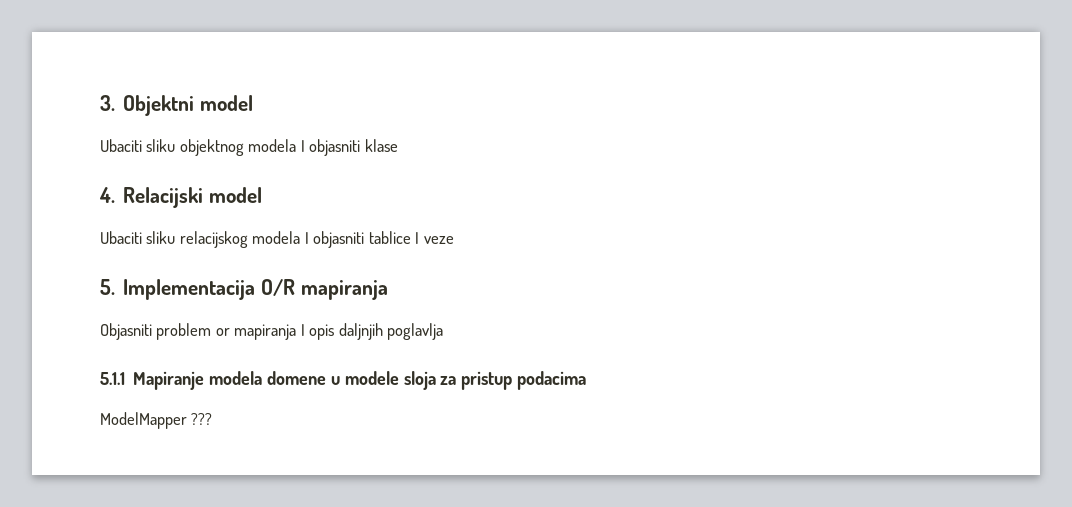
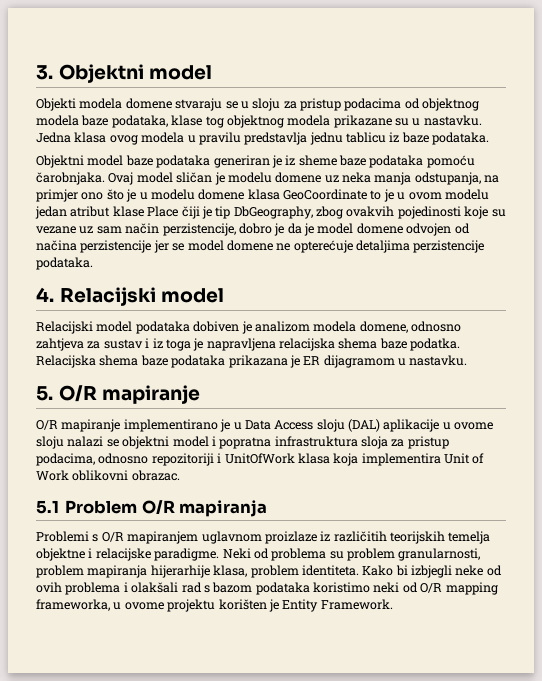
- Ubaciti sliku objektnog modela I objasniti klase
+ Objekti modela domene stvaraju se u sloju za pristup podacima od objektnog modela baze podataka, klase tog objektnog modela prikazane su u nastavku. Jedna klasa ovog modela u pravilu predstavlja jednu tablicu iz baze podataka.
+ Objektni model baze podataka generiran je iz sheme baze podataka pomoću čarobnjaka. Ovaj model sličan je modelu domene uz neka manja odstupanja, na primjer ono što je u modelu domene klasa GeoCoordinate to je u ovom modelu jedan atribut klase Place čiji je tip DbGeography, zbog ovakvih pojedinosti koje su vezane uz sam način perzistencije, dobro je da je model domene odvojen od načina perzistencije jer se model domene ne opterećuje detaljima perzistencije podataka.
  4. Relacijski model
- Ubaciti sliku relacijskog modela I objasniti tablice I veze
- 5. Implementacija O/R mapiranja
- Objasniti problem or mapiranja I opis daljnjih poglavlja
- 5.1.1 Mapiranje modela domene u modele sloja za pristup podacima
- ModelMapper ???
+ Relacijski model podataka dobiven je analizom modela domene, odnosno zahtjeva za sustav i iz toga je napravljena relacijska shema baze podatka. Relacijska shema baze podataka prikazana je ER dijagramom u nastavku.
+ 5. O/R mapiranje
+ O/R mapiranje implementirano je u Data Access sloju (DAL) aplikacije u ovome sloju nalazi se objektni model i popratna infrastruktura sloja za pristup podacima, odnosno repozitoriji i UnitOfWork klasa koja implementira Unit of Work oblikovni obrazac.
+ 5.1 Problem O/R mapiranja
+ Problemi s O/R mapiranjem uglavnom proizlaze iz različitih teorijskih temelja objektne i relacijske paradigme. Neki od problema su problem granularnosti, problem mapiranja hijerarhije klasa, problem identiteta. Kako bi izbjegli neke od ovih problema i olakšali rad s bazom podataka koristimo neki od O/R mapping frameworka, u ovome projektu korišten je Entity Framework.

